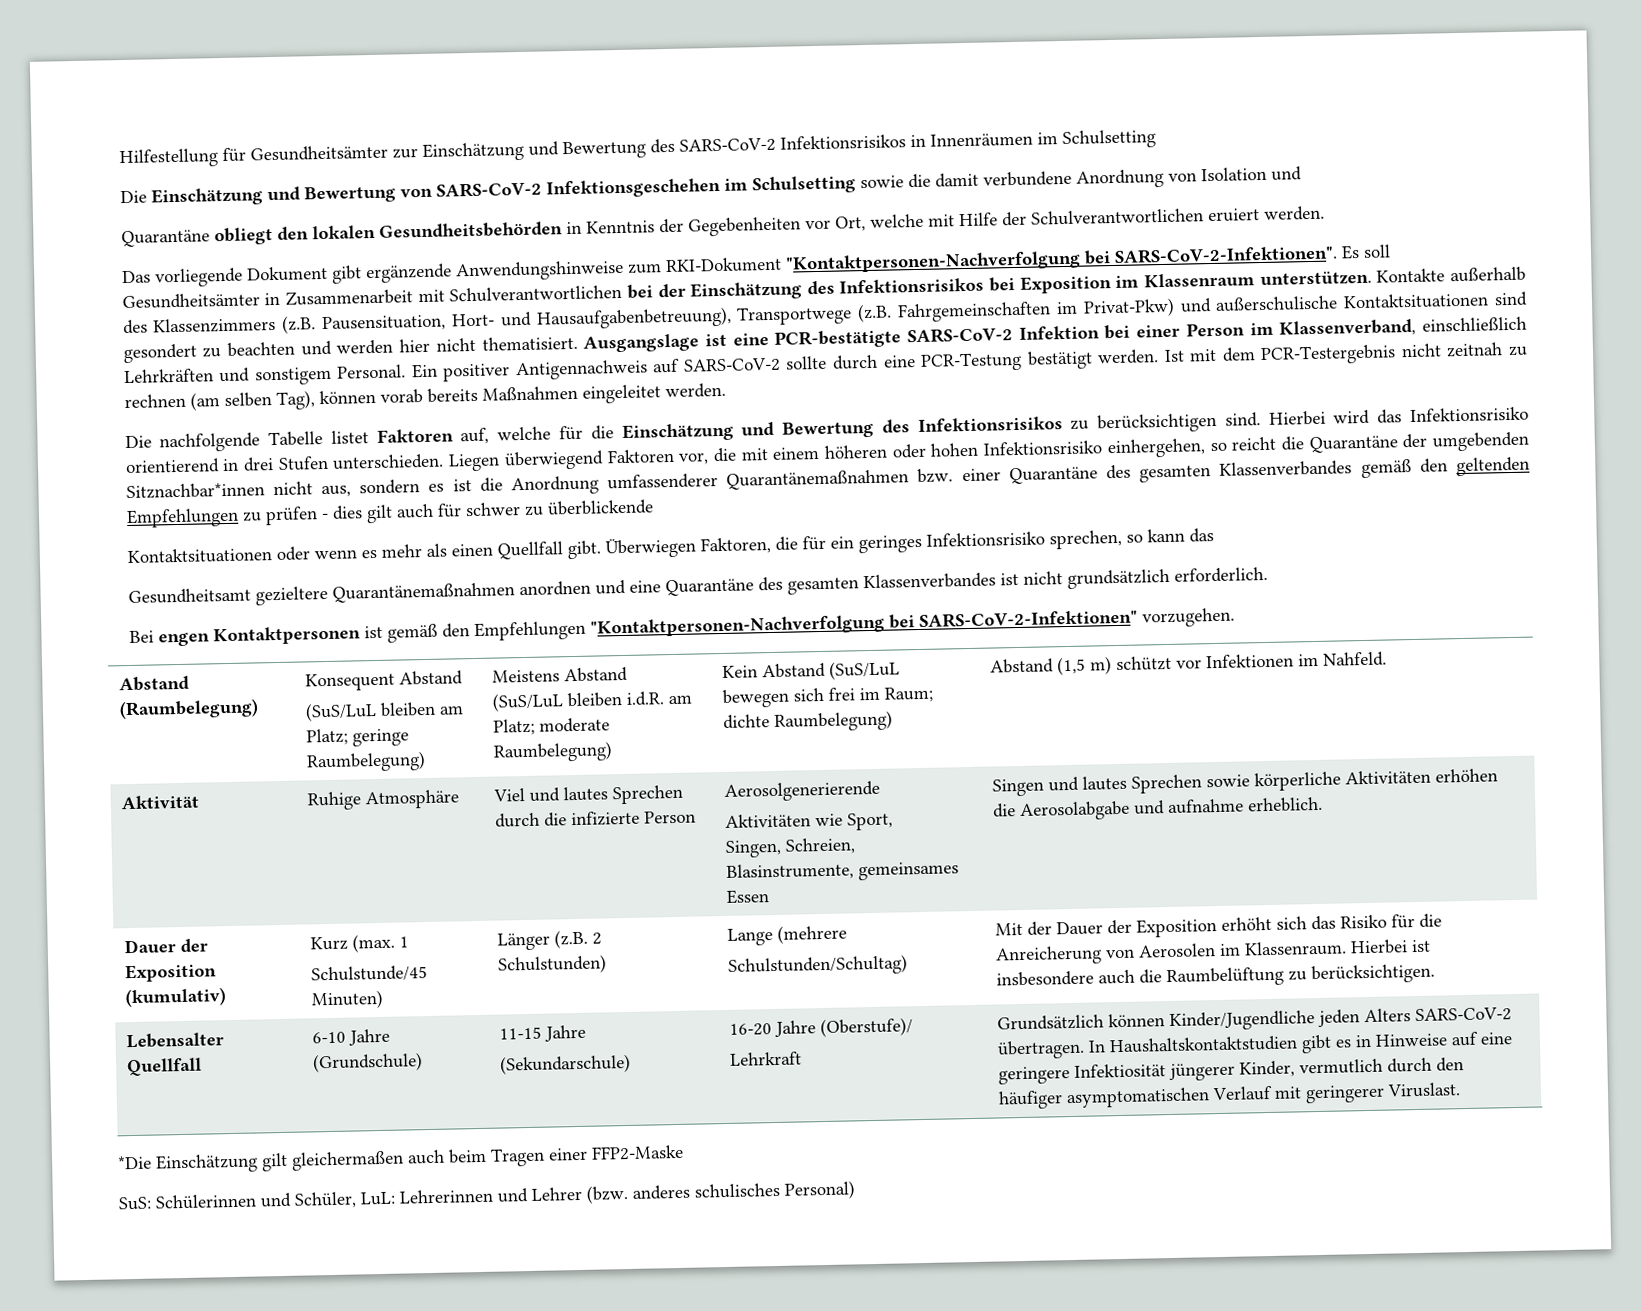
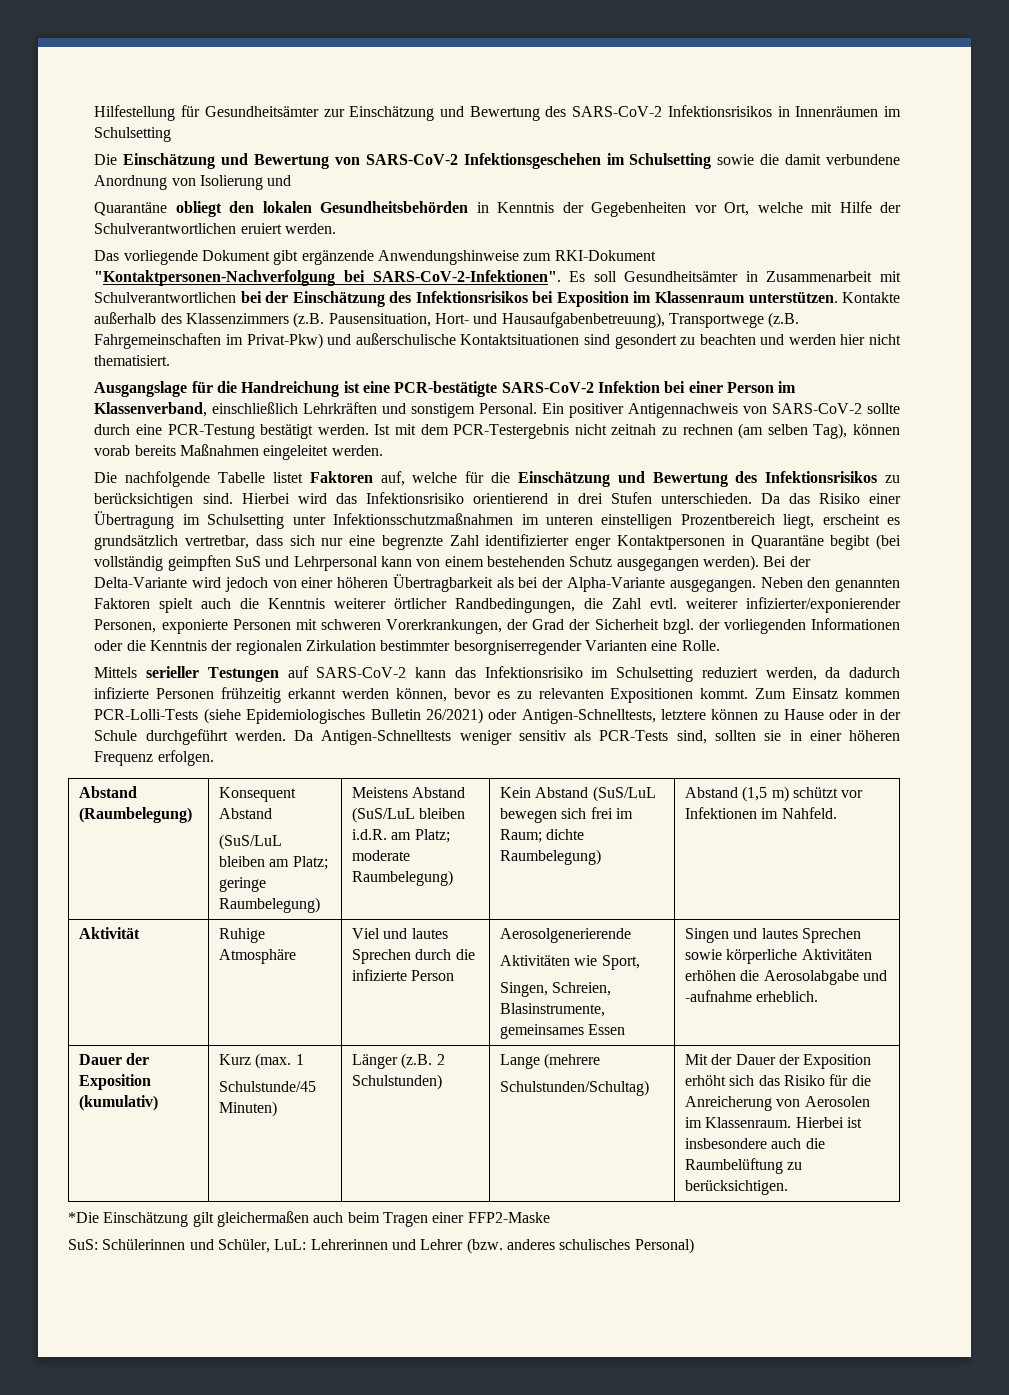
- Die Einschätzung und Bewertung von SARS-CoV-2 Infektionsgeschehen im Schulsetting sowie die damit verbundene Anordnung von Isolation und
+ Die Einschätzung und Bewertung von SARS-CoV-2 Infektionsgeschehen im Schulsetting sowie die damit verbundene Anordnung von Isolierung und
- Kontakte außerhalb des Klassenzimmers (z.B. Pausensituation, Hort- und Hausaufgabenbetreuung), Transportwege (z.B. Fahrgemeinschaften im Privat-Pkw) und außerschulische Kontaktsituationen sind gesondert zu beachten und werden hier nicht thematisiert. Ausgangslage ist eine PCR-bestätigte SARS-CoV-2 Infektion bei einer Person im Klassenverband, einschließlich Lehrkräften und sonstigem Personal.
+ Kontakte außerhalb des Klassenzimmers (z.B. Pausensituation, Hort- und Hausaufgabenbetreuung), Transportwege (z.B. Fahrgemeinschaften im Privat-Pkw) und außerschulische Kontaktsituationen sind gesondert zu beachten und werden hier nicht thematisiert.
+ Ausgangslage für die Handreichung ist eine PCR-bestätigte SARS-CoV-2 Infektion bei einer Person im Klassenverband, einschließlich Lehrkräften und sonstigem Personal.
- Ein positiver Antigennachweis auf SARS-CoV-2 sollte durch eine PCR-Testung bestätigt werden.
+ Ein positiver Antigennachweis von SARS-CoV-2 sollte durch eine PCR-Testung bestätigt werden.
- Liegen überwiegend Faktoren vor, die mit einem höheren oder hohen Infektionsrisiko einhergehen, so reicht die Quarantäne der umgebenden Sitznachbar*innen nicht aus, sondern es ist die Anordnung umfassenderer Quarantänemaßnahmen bzw. einer Quarantäne des gesamten Klassenverbandes gemäß den geltenden Empfehlungen zu prüfen - dies gilt auch für schwer zu überblickende
- Kontaktsituationen oder wenn es mehr als einen Quellfall gibt. Überwiegen Faktoren, die für ein geringes Infektionsrisiko sprechen, so kann das
- Gesundheitsamt gezieltere Quarantänemaßnahmen anordnen und eine Quarantäne des gesamten Klassenverbandes ist nicht grundsätzlich erforderlich.
- Bei engen Kontaktpersonen ist gemäß den Empfehlungen "Kontaktpersonen-Nachverfolgung bei SARS-CoV-2-Infektionen" vorzugehen.
+ Da das Risiko einer Übertragung im Schulsetting unter Infektionsschutzmaßnahmen im unteren einstelligen Prozentbereich liegt, erscheint es grundsätzlich vertretbar, dass sich nur eine begrenzte Zahl identifizierter enger Kontaktpersonen in Quarantäne begibt (bei vollständig geimpften SuS und Lehrpersonal kann von einem bestehenden Schutz ausgegangen werden). Bei der Delta-Variante wird jedoch von einer höheren Übertragbarkeit als bei der Alpha-Variante ausgegangen. Neben den genannten Faktoren spielt auch die Kenntnis weiterer örtlicher Randbedingungen, die Zahl evtl. weiterer infizierter/exponierender Personen, exponierte Personen mit schweren Vorerkrankungen, der Grad der Sicherheit bzgl. der vorliegenden Informationen oder die Kenntnis der regionalen Zirkulation bestimmter besorgniserregender Varianten eine Rolle.
+ Mittels serieller Testungen auf SARS-CoV-2 kann das Infektionsrisiko im Schulsetting reduziert werden, da dadurch infizierte Personen frühzeitig erkannt werden können, bevor es zu relevanten Expositionen kommt. Zum Einsatz kommen PCR-Lolli-Tests (siehe Epidemiologisches Bulletin 26/2021) oder Antigen-Schnelltests, letztere können zu Hause oder in der Schule durchgeführt werden. Da Antigen-Schnelltests weniger sensitiv als PCR-Tests sind, sollten sie in einer höheren Frequenz erfolgen.
  Aktivität | Ruhige Atmosphäre | Viel und lautes Sprechen durch die infizierte Person | Aerosolgenerierende
  Aktivitäten wie Sport,
- Singen, Schreien, Blasinstrumente, gemeinsames Essen | Singen und lautes Sprechen sowie körperliche Aktivitäten erhöhen die Aerosolabgabe und aufnahme erheblich.
+ Singen, Schreien, Blasinstrumente, gemeinsames Essen | Singen und lautes Sprechen sowie körperliche Aktivitäten erhöhen die Aerosolabgabe und -aufnahme erheblich.
- Lebensalter Quellfall | 6-10 Jahre (Grundschule) | 11-15 Jahre
- (Sekundarschule) | 16-20 Jahre (Oberstufe)/
- Lehrkraft | Grundsätzlich können Kinder/Jugendliche jeden Alters SARS-CoV-2 übertragen. In Haushaltskontaktstudien gibt es in Hinweise auf eine geringere Infektiosität jüngerer Kinder, vermutlich durch den häufiger asymptomatischen Verlauf mit geringerer Viruslast.

